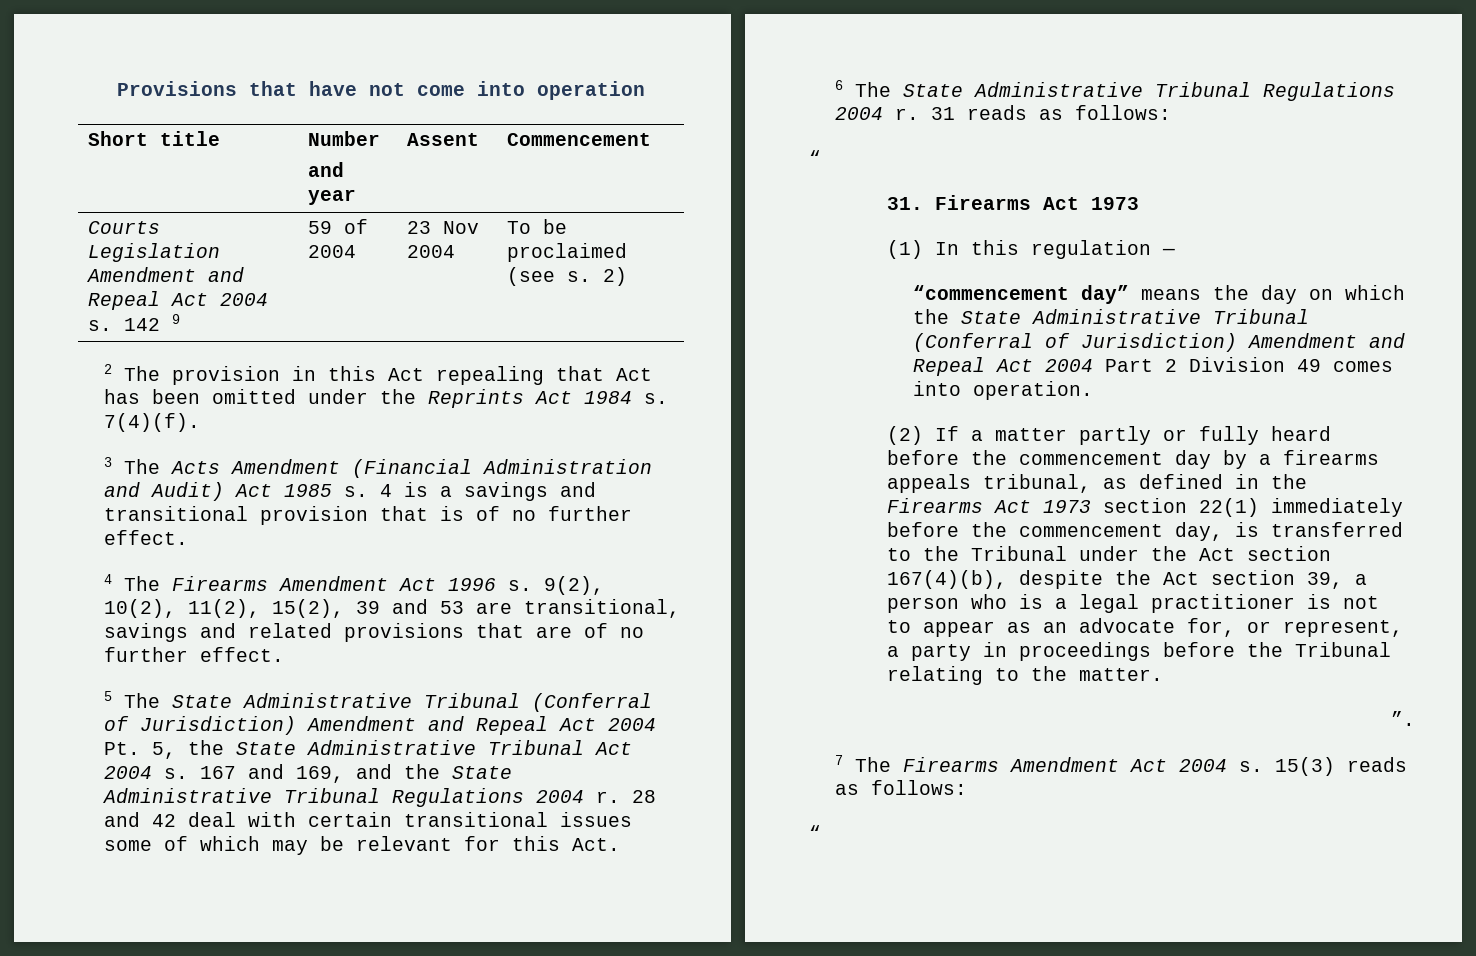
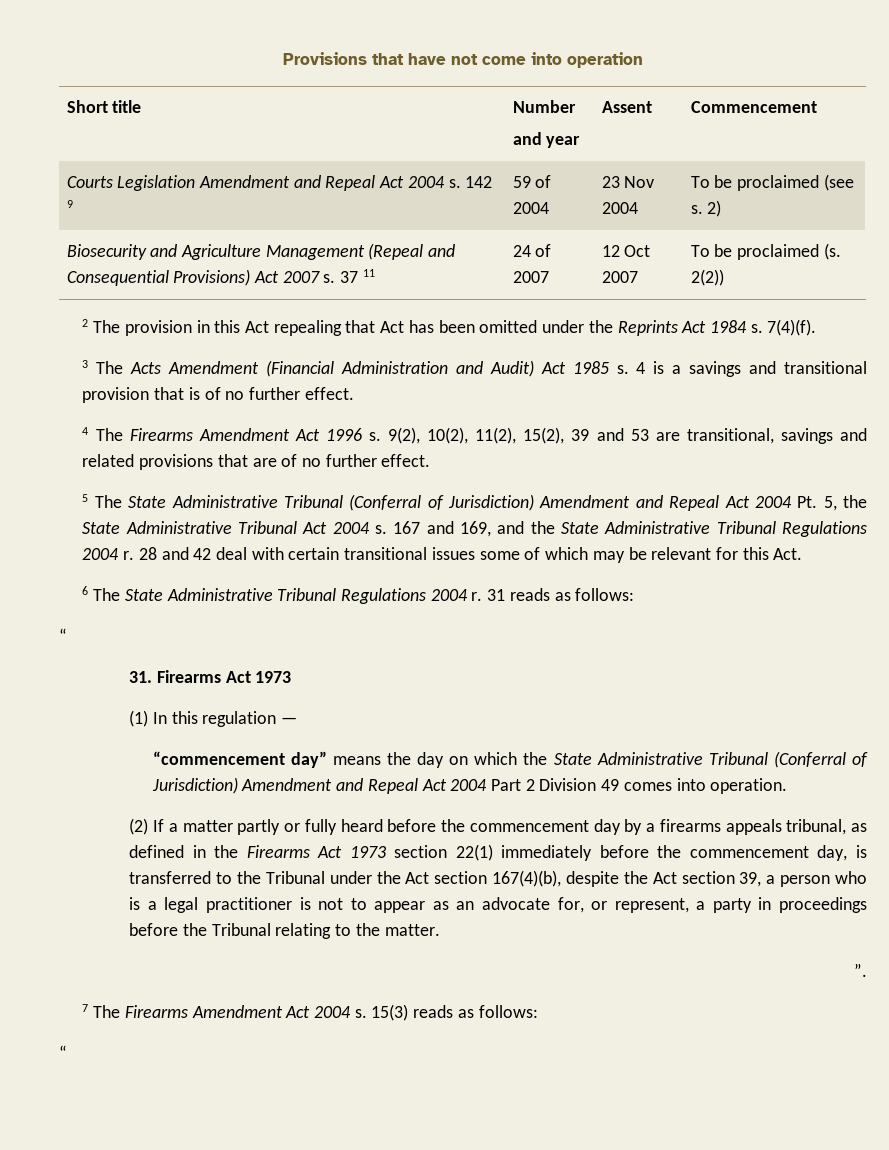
+ Biosecurity and Agriculture Management (Repeal and Consequential Provisions) Act 2007 s. 37 11 | 24 of 2007 | 12 Oct 2007 | To be proclaimed (s. 2(2))

